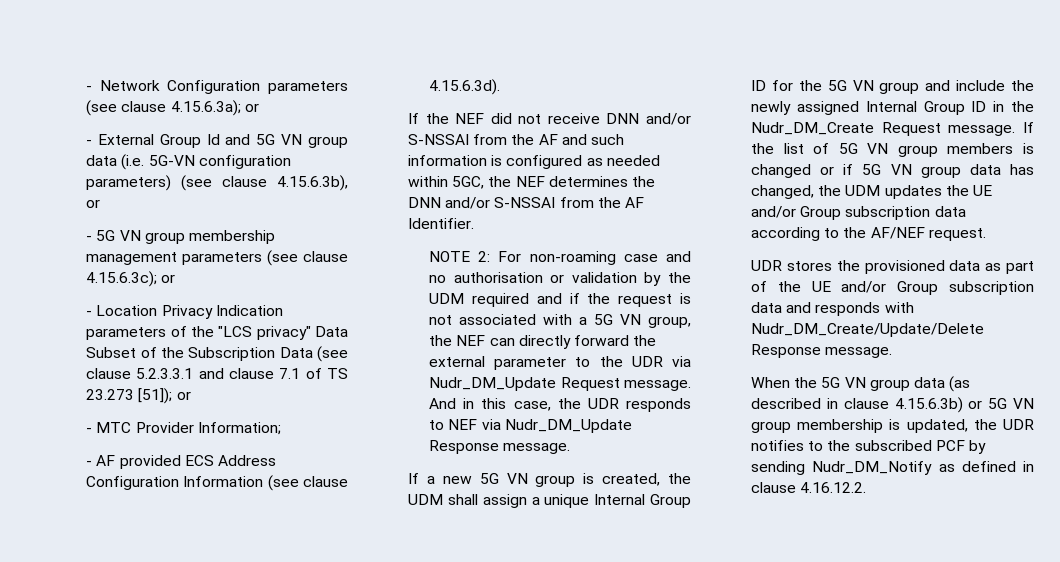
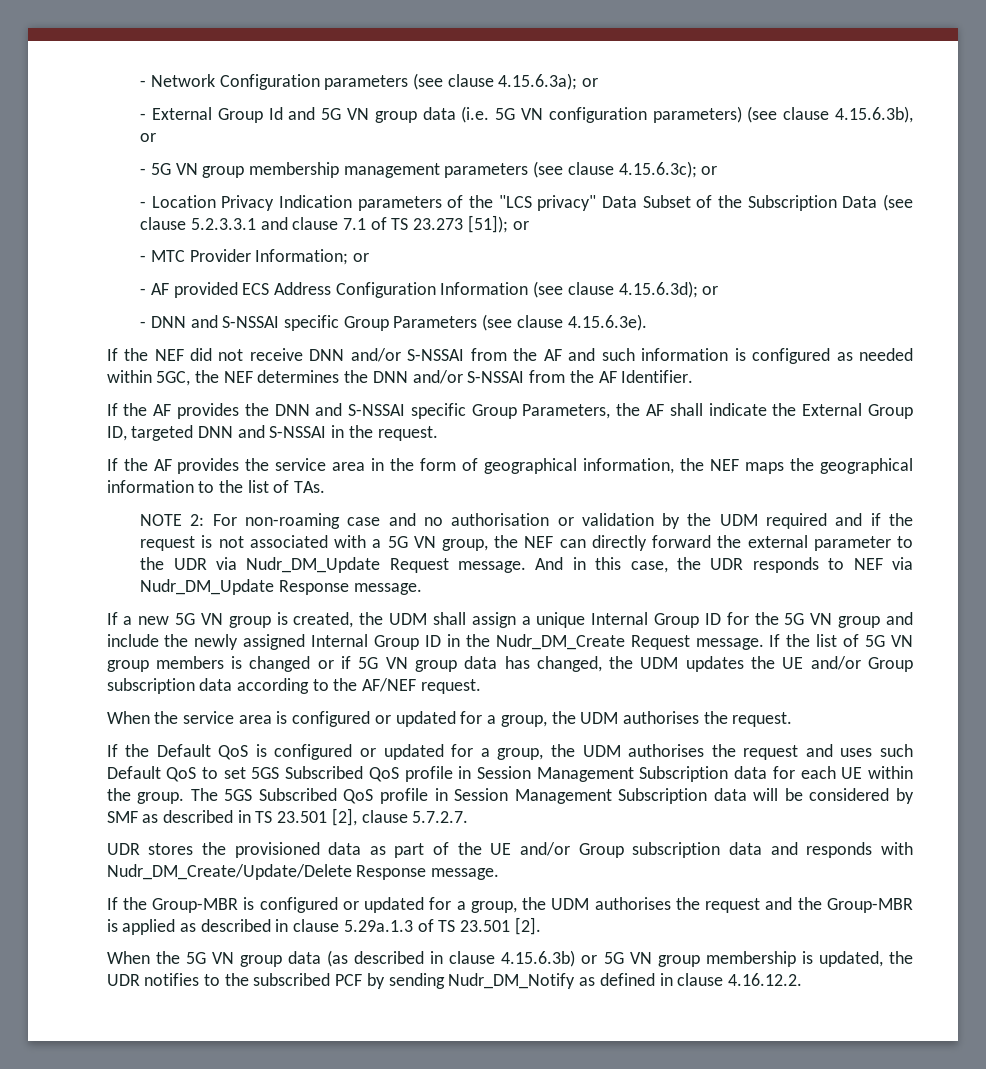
- - External Group Id and 5G VN group data (i.e. 5G-VN configuration parameters) (see clause 4.15.6.3b), or
+ - External Group Id and 5G VN group data (i.e. 5G VN configuration parameters) (see clause 4.15.6.3b), or
- - MTC Provider Information;
+ - MTC Provider Information; or
- - AF provided ECS Address Configuration Information (see clause 4.15.6.3d).
+ - AF provided ECS Address Configuration Information (see clause 4.15.6.3d); or
+ - DNN and S-NSSAI specific Group Parameters (see clause 4.15.6.3e).
+ If the AF provides the DNN and S-NSSAI specific Group Parameters, the AF shall indicate the External Group ID, targeted DNN and S-NSSAI in the request.
+ If the AF provides the service area in the form of geographical information, the NEF maps the geographical information to the list of TAs.
+ When the service area is configured or updated for a group, the UDM authorises the request.
+ If the Default QoS is configured or updated for a group, the UDM authorises the request and uses such Default QoS to set 5GS Subscribed QoS profile in Session Management Subscription data for each UE within the group. The 5GS Subscribed QoS profile in Session Management Subscription data will be considered by SMF as described in TS 23.501 [2], clause 5.7.2.7.
+ If the Group-MBR is configured or updated for a group, the UDM authorises the request and the Group-MBR is applied as described in clause 5.29a.1.3 of TS 23.501 [2].

